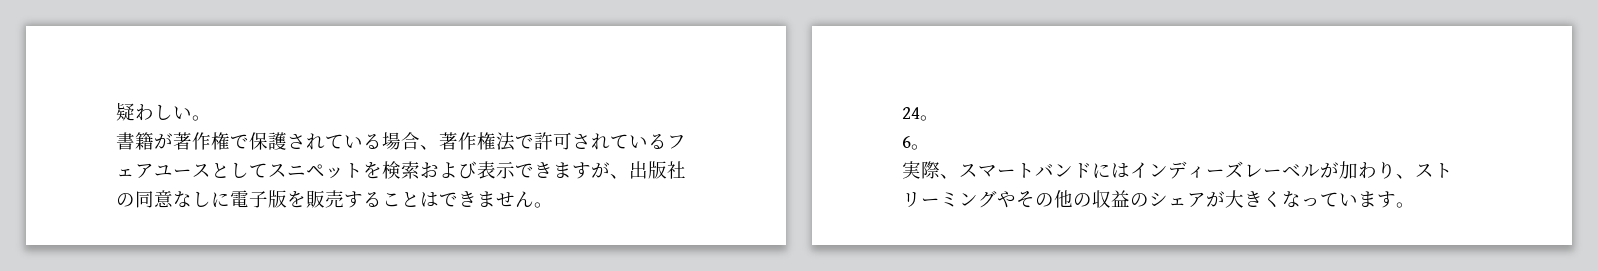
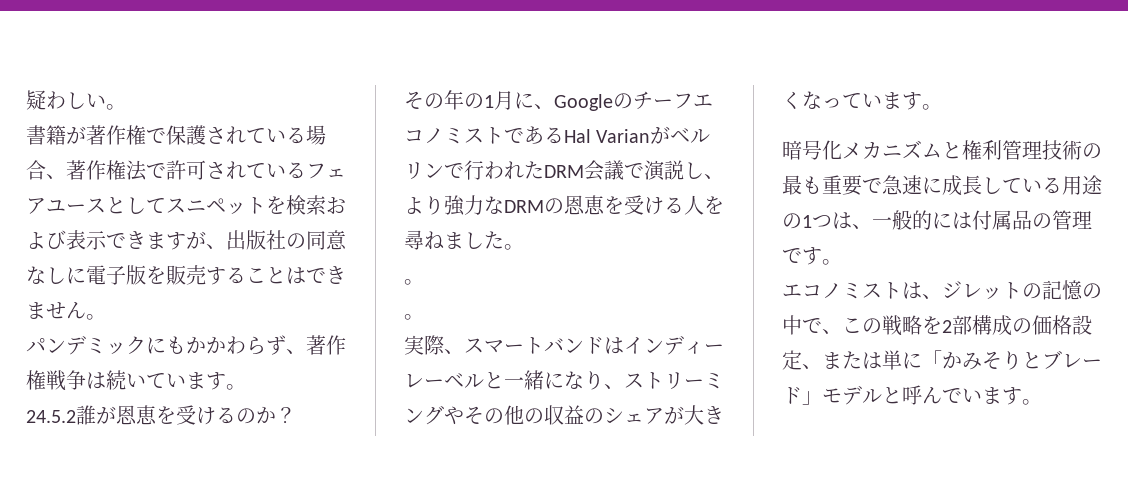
- 24。
- 6。
+ パンデミックにもかかわらず、著作権戦争は続いています。
+ 24.5.2誰が恩恵を受けるのか？
+ その年の1月に、GoogleのチーフエコノミストであるHal Varianがベルリンで行われたDRM会議で演説し、より強力なDRMの恩恵を受ける人を尋ねました。
+ 。
+ 。
- 実際、スマートバンドにはインディーズレーベルが加わり、ストリーミングやその他の収益のシェアが大きくなっています。
+ 実際、スマートバンドはインディーレーベルと一緒になり、ストリーミングやその他の収益のシェアが大きくなっています。
+ 暗号化メカニズムと権利管理技術の最も重要で急速に成長している用途の1つは、一般的には付属品の管理です。
+ エコノミストは、ジレットの記憶の中で、この戦略を2部構成の価格設定、または単に「かみそりとブレード」モデルと呼んでいます。

